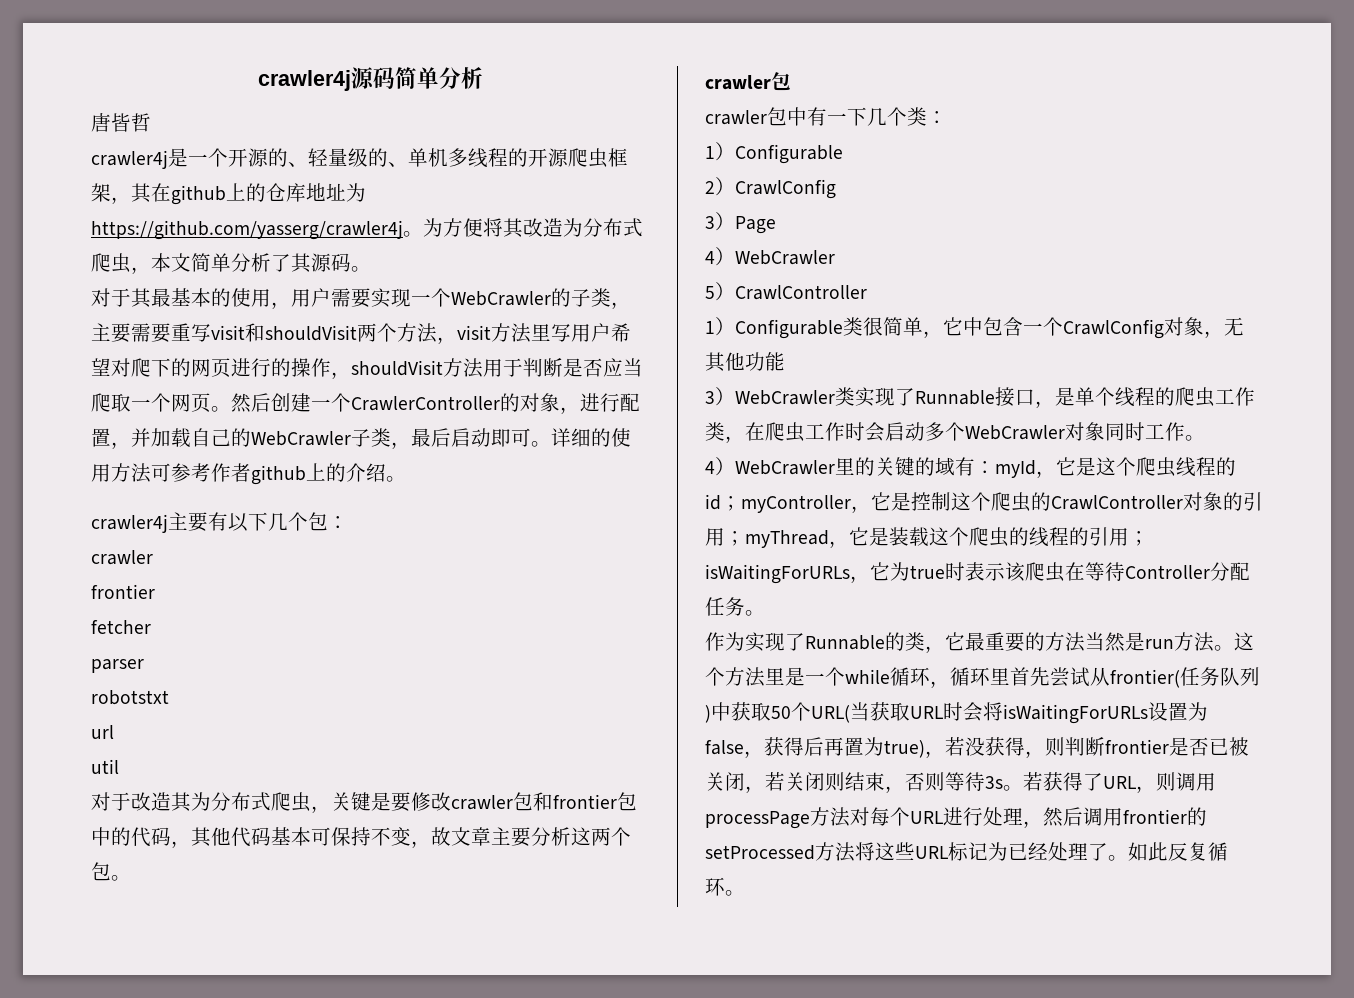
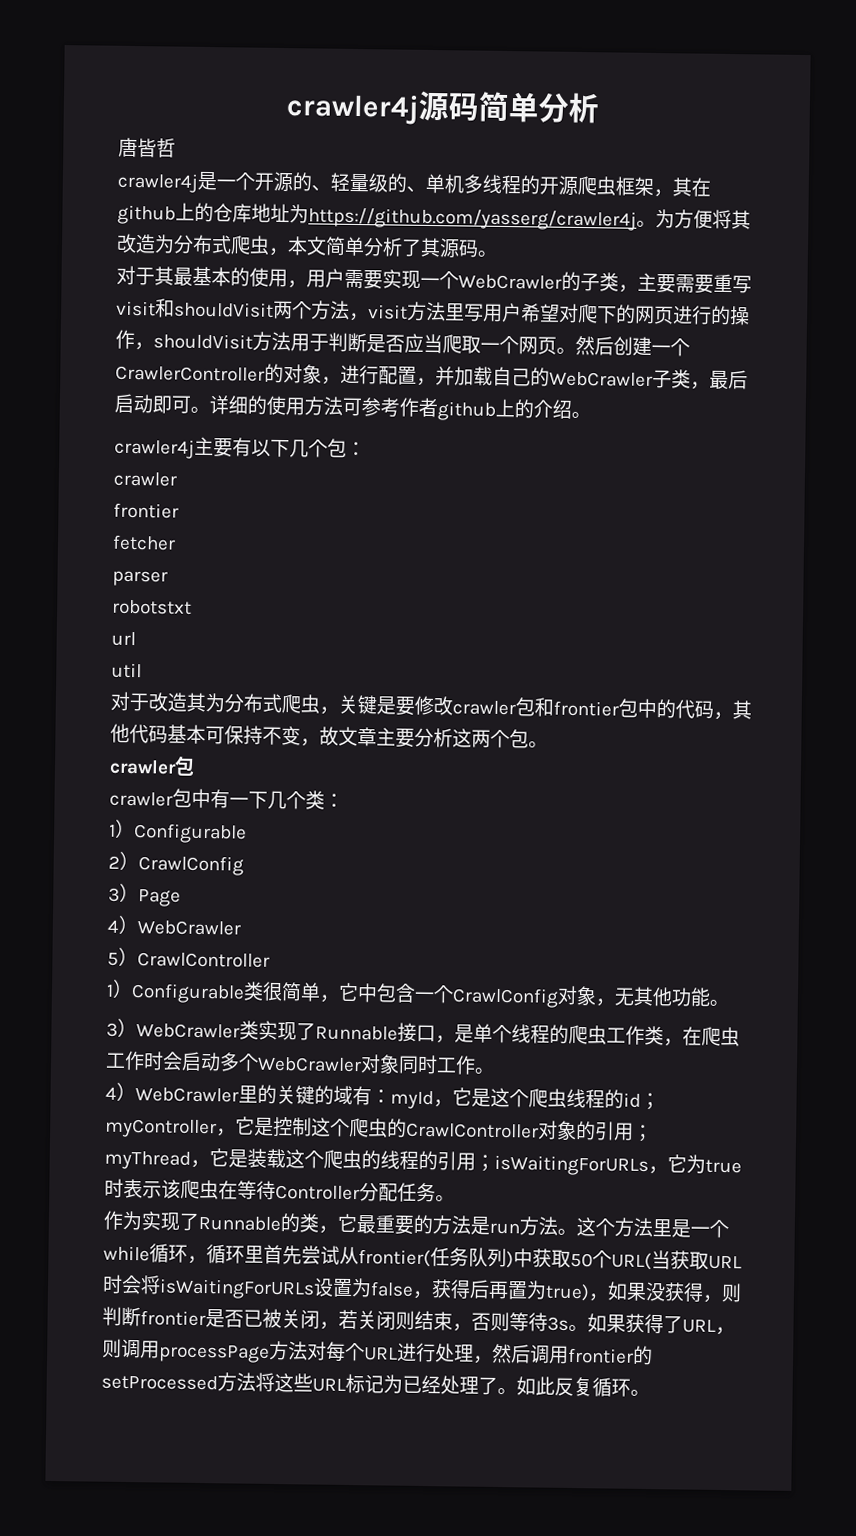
- 1）Configurable类很简单，它中包含一个CrawlConfig对象，无其他功能
+ 1）Configurable类很简单，它中包含一个CrawlConfig对象，无其他功能。
- 作为实现了Runnable的类，它最重要的方法当然是run方法。
+ 作为实现了Runnable的类，它最重要的方法是run方法。
- 这个方法里是一个while循环，循环里首先尝试从frontier(任务队列)中获取50个URL(当获取URL时会将isWaitingForURLs设置为false，获得后再置为true)，若没获得，则判断frontier是否已被关闭，若关闭则结束，否则等待3s。
+ 这个方法里是一个while循环，循环里首先尝试从frontier(任务队列)中获取50个URL(当获取URL时会将isWaitingForURLs设置为false，获得后再置为true)，如果没获得，则判断frontier是否已被关闭，若关闭则结束，否则等待3s。
- 若获得了URL，则调用processPage方法对每个URL进行处理，然后调用frontier的setProcessed方法将这些URL标记为已经处理了。
+ 如果获得了URL，则调用processPage方法对每个URL进行处理，然后调用frontier的setProcessed方法将这些URL标记为已经处理了。

